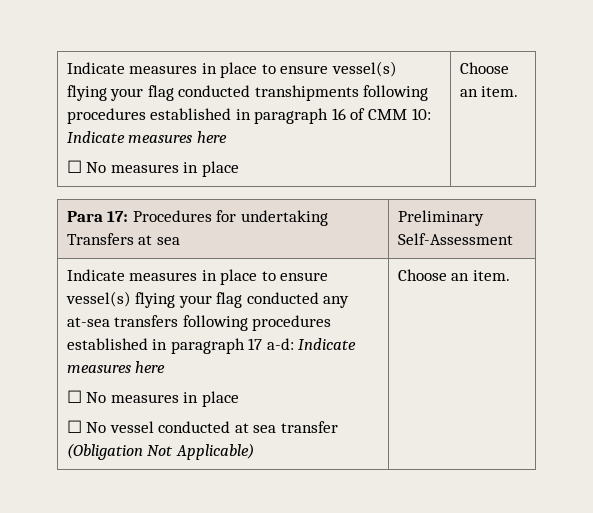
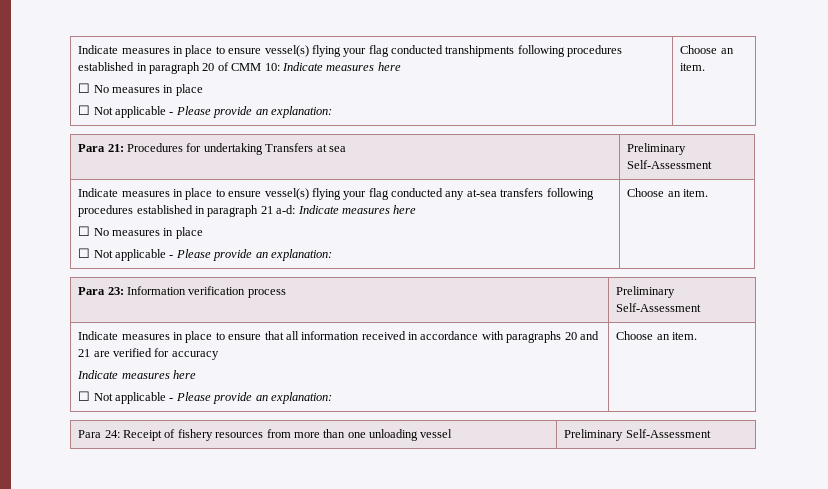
- Indicate measures in place to ensure vessel(s) flying your flag conducted transhipments following procedures established in paragraph 16 of CMM 10: Indicate measures here
- ☐ No measures in place | Choose an item.
- Para 17: Procedures for undertaking Transfers at sea | Preliminary Self-Assessment
+ Indicate measures in place to ensure vessel(s) flying your flag conducted transhipments following procedures established in paragraph 20 of CMM 10: Indicate measures here
+ ☐ No measures in place
+ ☐ Not applicable - Please provide an explanation: | Choose an item.
+ Para 21: Procedures for undertaking Transfers at sea | Preliminary Self-Assessment
- Indicate measures in place to ensure vessel(s) flying your flag conducted any at-sea transfers following procedures established in paragraph 17 a-d: Indicate measures here
+ Indicate measures in place to ensure vessel(s) flying your flag conducted any at-sea transfers following procedures established in paragraph 21 a-d: Indicate measures here
  ☐ No measures in place
- ☐ No vessel conducted at sea transfer (Obligation Not Applicable) | Choose an item.
+ ☐ Not applicable - Please provide an explanation: | Choose an item.
+ Para 23: Information verification process | Preliminary Self-Assessment
+ Indicate measures in place to ensure that all information received in accordance with paragraphs 20 and 21 are verified for accuracy
+ Indicate measures here
+ ☐ Not applicable - Please provide an explanation: | Choose an item.
+ Para 24: Receipt of fishery resources from more than one unloading vessel | Preliminary Self-Assessment

